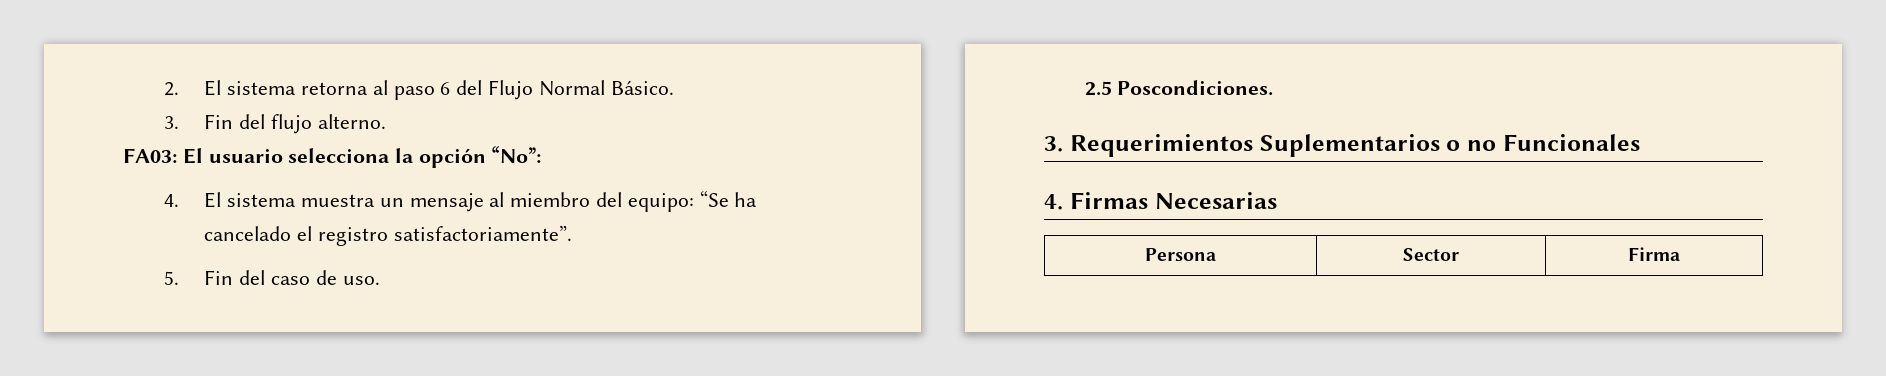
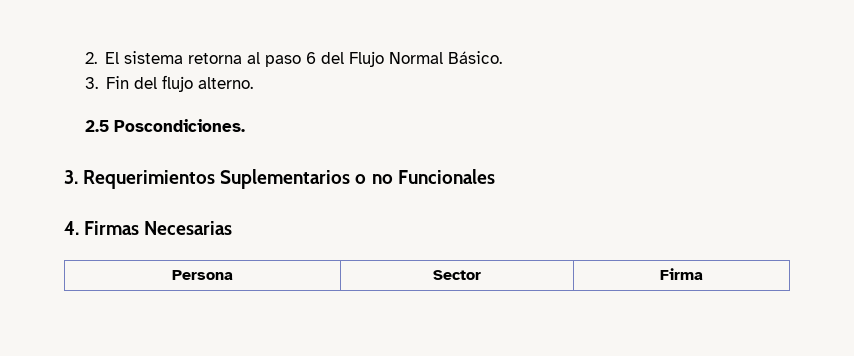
- FA03: El usuario selecciona la opción “No”:
- 4. El sistema muestra un mensaje al miembro del equipo: “Se ha cancelado el registro satisfactoriamente”.
- 5. Fin del caso de uso.

